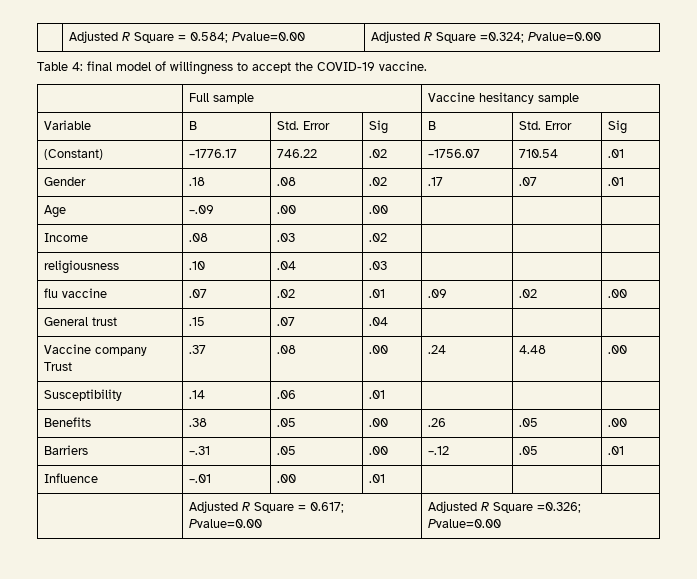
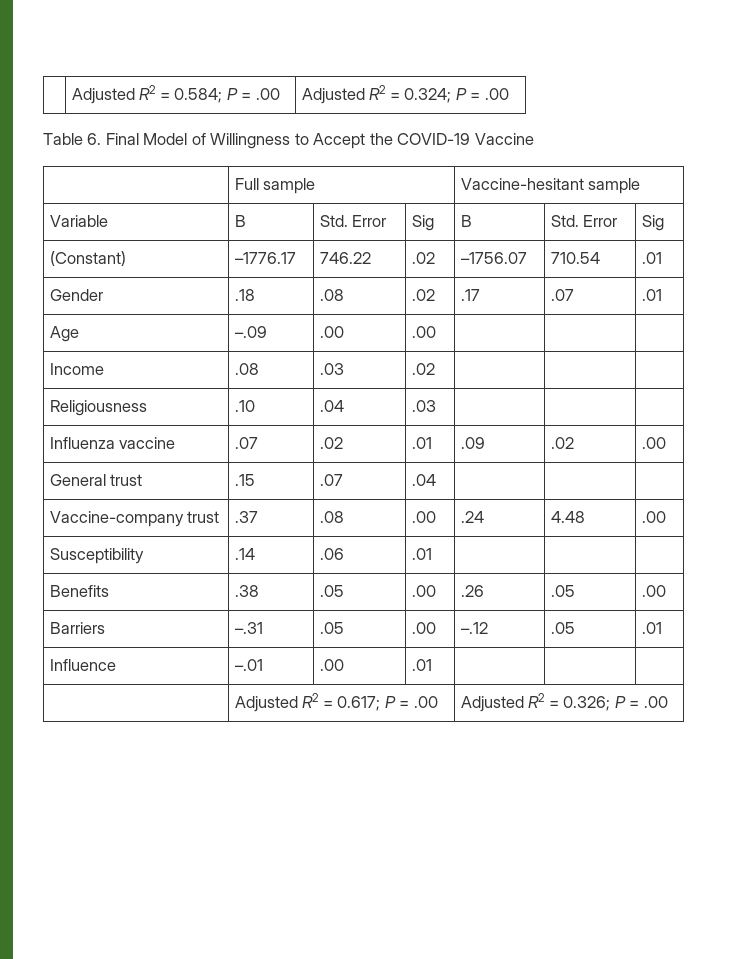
- | Adjusted R Square = 0.584; Pvalue=0.00 | Adjusted R Square =0.324; Pvalue=0.00
- Table 4: final model of willingness to accept the COVID-19 vaccine.
+ | Adjusted R2 = 0.584; P = .00 | Adjusted R2 = 0.324; P = .00
+ Table 6. Final Model of Willingness to Accept the COVID-19 Vaccine
- | Full sample | Vaccine hesitancy sample
+ | Full sample | Vaccine-hesitant sample
- religiousness | .10 | .04 | .03 | | |
+ Religiousness | .10 | .04 | .03 | | |
- flu vaccine | .07 | .02 | .01 | .09 | .02 | .00
+ Influenza vaccine | .07 | .02 | .01 | .09 | .02 | .00
- Vaccine company Trust | .37 | .08 | .00 | .24 | 4.48 | .00
+ Vaccine-company trust | .37 | .08 | .00 | .24 | 4.48 | .00
- | Adjusted R Square = 0.617; Pvalue=0.00 | Adjusted R Square =0.326; Pvalue=0.00
+ | Adjusted R2 = 0.617; P = .00 | Adjusted R2 = 0.326; P = .00

